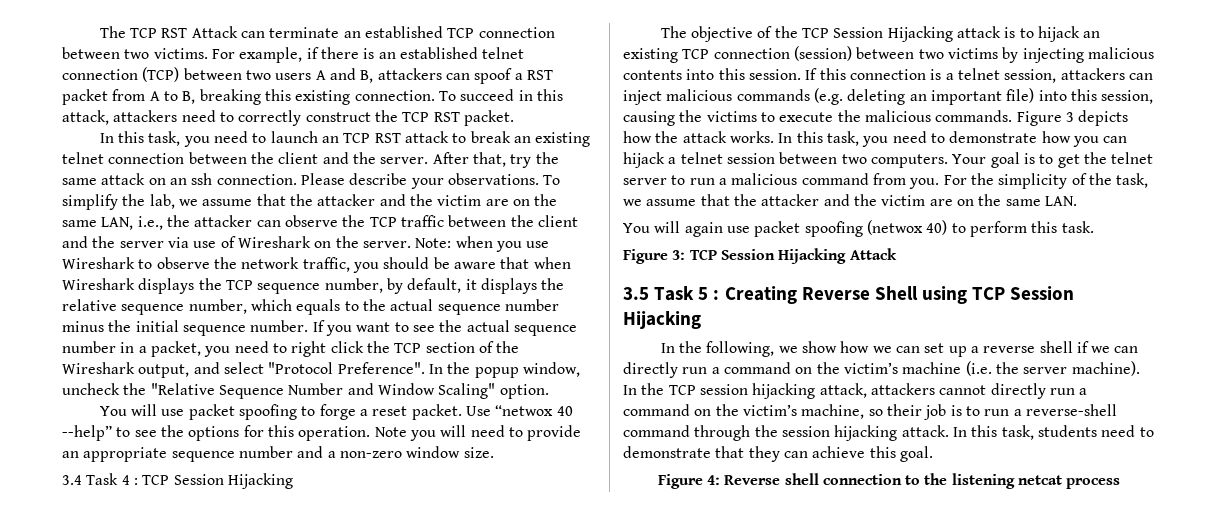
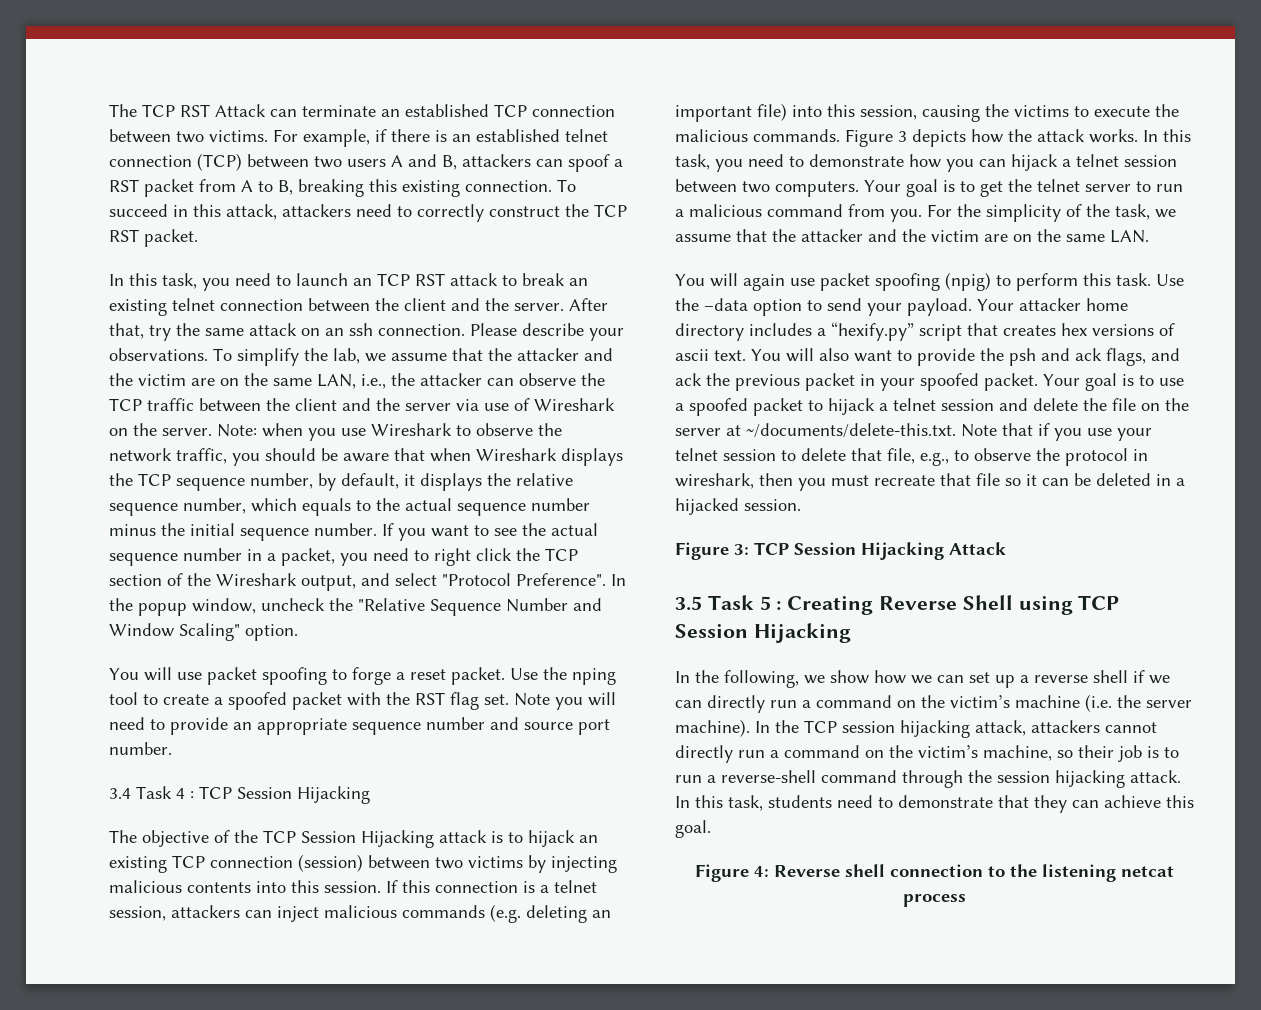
- Use “netwox 40 --help” to see the options for this operation.
+ Use the nping tool to create a spoofed packet with the RST flag set.
- Note you will need to provide an appropriate sequence number and a non-zero window size.
+ Note you will need to provide an appropriate sequence number and source port number.
- You will again use packet spoofing (netwox 40) to perform this task.
+ You will again use packet spoofing (npig) to perform this task. Use the –data option to send your payload. Your attacker home directory includes a “hexify.py” script that creates hex versions of ascii text. You will also want to provide the psh and ack flags, and ack the previous packet in your spoofed packet. Your goal is to use a spoofed packet to hijack a telnet session and delete the file on the server at ~/documents/delete-this.txt. Note that if you use your telnet session to delete that file, e.g., to observe the protocol in wireshark, then you must recreate that file so it can be deleted in a hijacked session.

